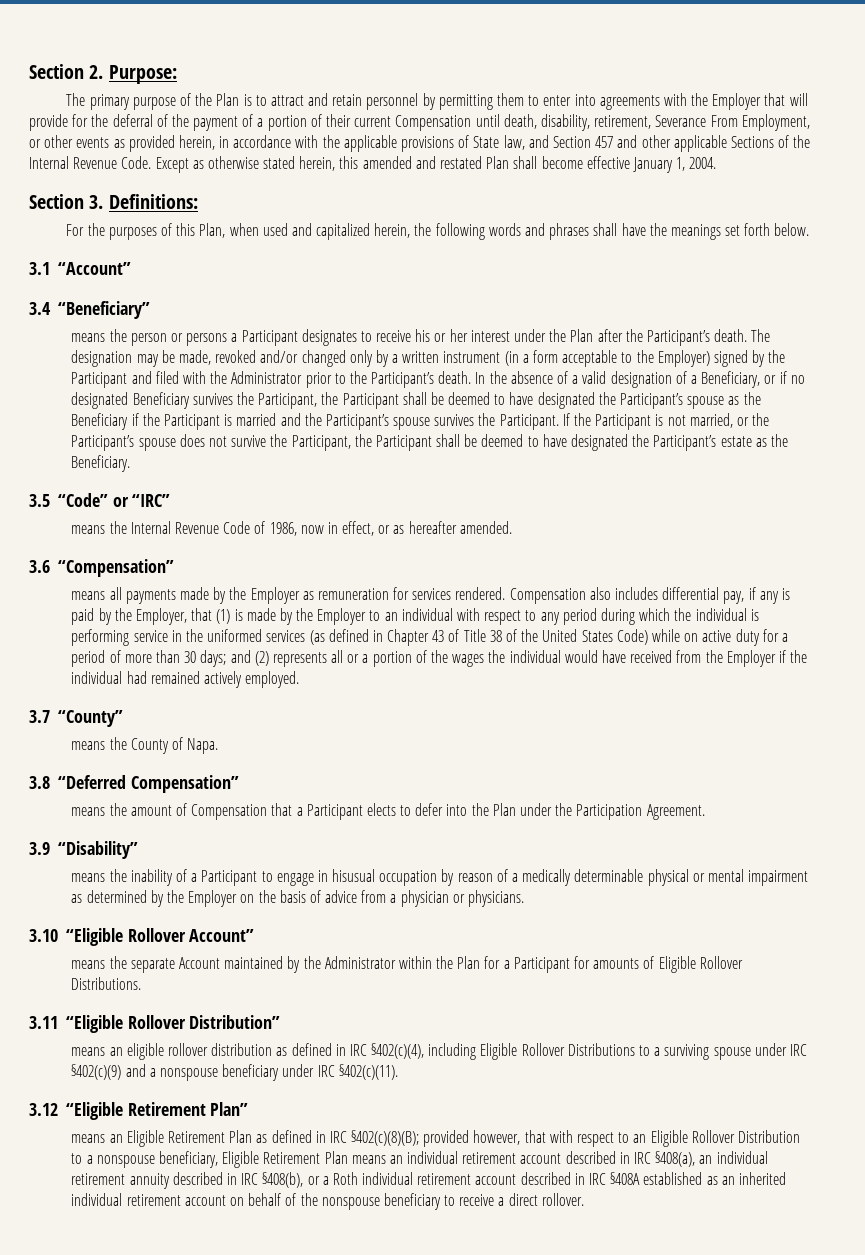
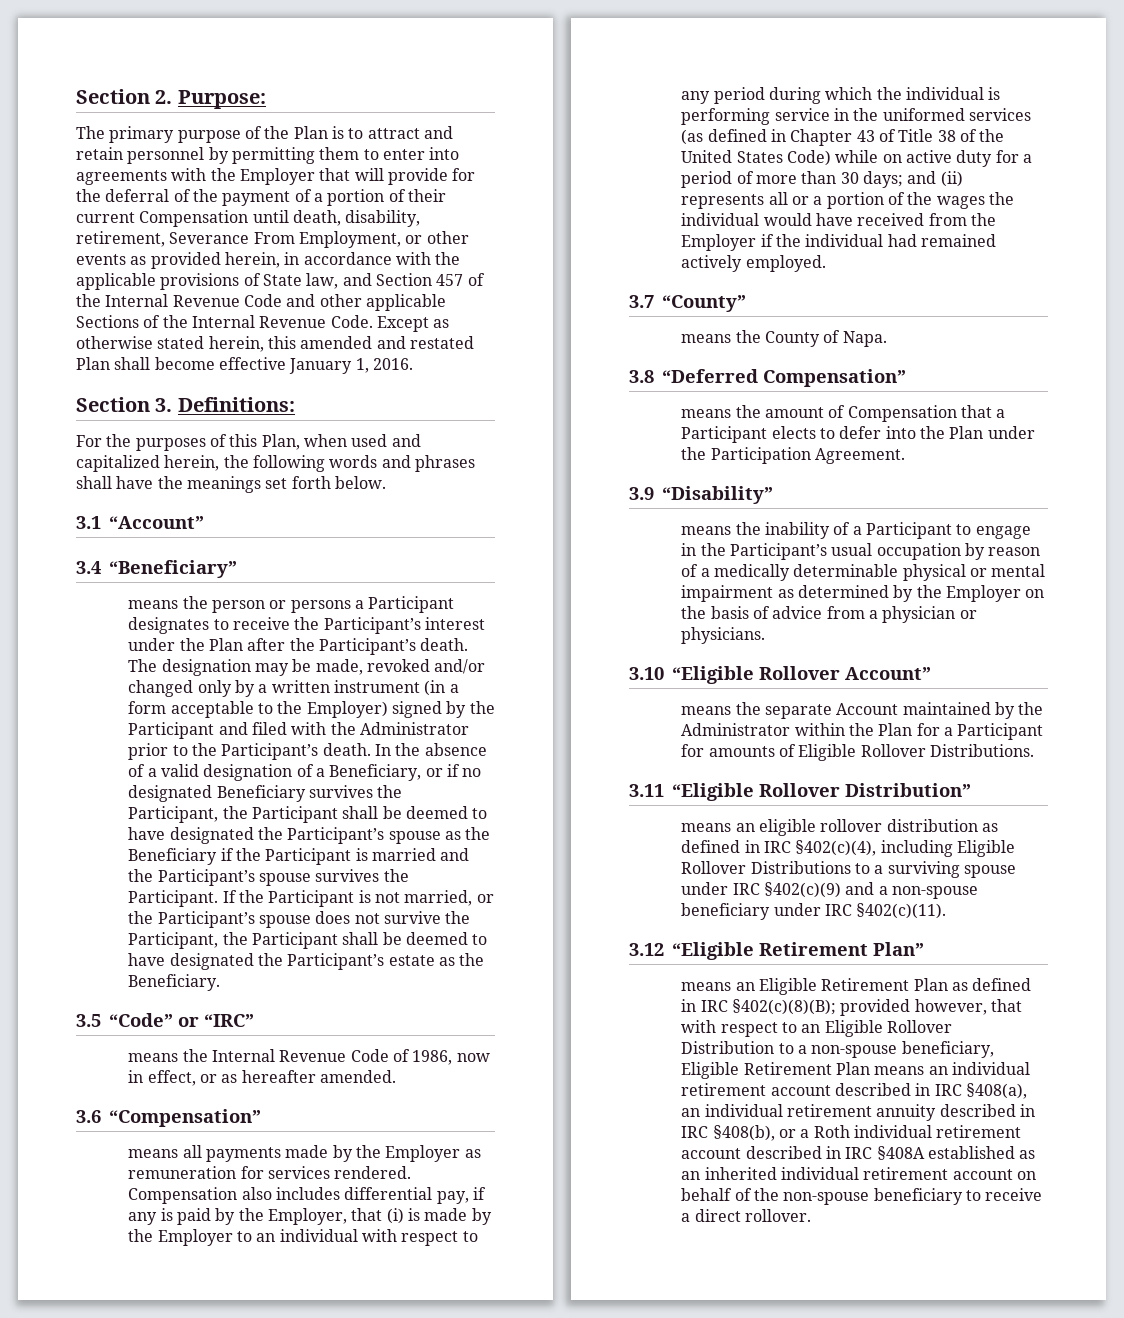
- The primary purpose of the Plan is to attract and retain personnel by permitting them to enter into agreements with the Employer that will provide for the deferral of the payment of a portion of their current Compensation until death, disability, retirement, Severance From Employment, or other events as provided herein, in accordance with the applicable provisions of State law, and Section 457 and other applicable Sections of the Internal Revenue Code.
+ The primary purpose of the Plan is to attract and retain personnel by permitting them to enter into agreements with the Employer that will provide for the deferral of the payment of a portion of their current Compensation until death, disability, retirement, Severance From Employment, or other events as provided herein, in accordance with the applicable provisions of State law, and Section 457 of the Internal Revenue Code and other applicable Sections of the Internal Revenue Code.
- Except as otherwise stated herein, this amended and restated Plan shall become effective January 1, 2004.
+ Except as otherwise stated herein, this amended and restated Plan shall become effective January 1, 2016.
- means the person or persons a Participant designates to receive his or her interest under the Plan after the Participant’s death.
+ means the person or persons a Participant designates to receive the Participant’s interest under the Plan after the Participant’s death.
- Compensation also includes differential pay, if any is paid by the Employer, that (1) is made by the Employer to an individual with respect to any period during which the individual is performing service in the uniformed services (as defined in Chapter 43 of Title 38 of the United States Code) while on active duty for a period of more than 30 days;
+ Compensation also includes differential pay, if any is paid by the Employer, that (i) is made by the Employer to an individual with respect to any period during which the individual is performing service in the uniformed services (as defined in Chapter 43 of Title 38 of the United States Code) while on active duty for a period of more than 30 days;
- and (2) represents all or a portion of the wages the individual would have received from the Employer if the individual had remained actively employed.
+ and (ii) represents all or a portion of the wages the individual would have received from the Employer if the individual had remained actively employed.
- means the inability of a Participant to engage in hisusual occupation by reason of a medically determinable physical or mental impairment as determined by the Employer on the basis of advice from a physician or physicians.
+ means the inability of a Participant to engage in the Participant’s usual occupation by reason of a medically determinable physical or mental impairment as determined by the Employer on the basis of advice from a physician or physicians.
- means an eligible rollover distribution as defined in IRC §402(c)(4), including Eligible Rollover Distributions to a surviving spouse under IRC §402(c)(9) and a nonspouse beneficiary under IRC §402(c)(11).
+ means an eligible rollover distribution as defined in IRC §402(c)(4), including Eligible Rollover Distributions to a surviving spouse under IRC §402(c)(9) and a non-spouse beneficiary under IRC §402(c)(11).
- provided however, that with respect to an Eligible Rollover Distribution to a nonspouse beneficiary, Eligible Retirement Plan means an individual retirement account described in IRC §408(a), an individual retirement annuity described in IRC §408(b), or a Roth individual retirement account described in IRC §408A established as an inherited individual retirement account on behalf of the nonspouse beneficiary to receive a direct rollover.
+ provided however, that with respect to an Eligible Rollover Distribution to a non-spouse beneficiary, Eligible Retirement Plan means an individual retirement account described in IRC §408(a), an individual retirement annuity described in IRC §408(b), or a Roth individual retirement account described in IRC §408A established as an inherited individual retirement account on behalf of the non-spouse beneficiary to receive a direct rollover.

